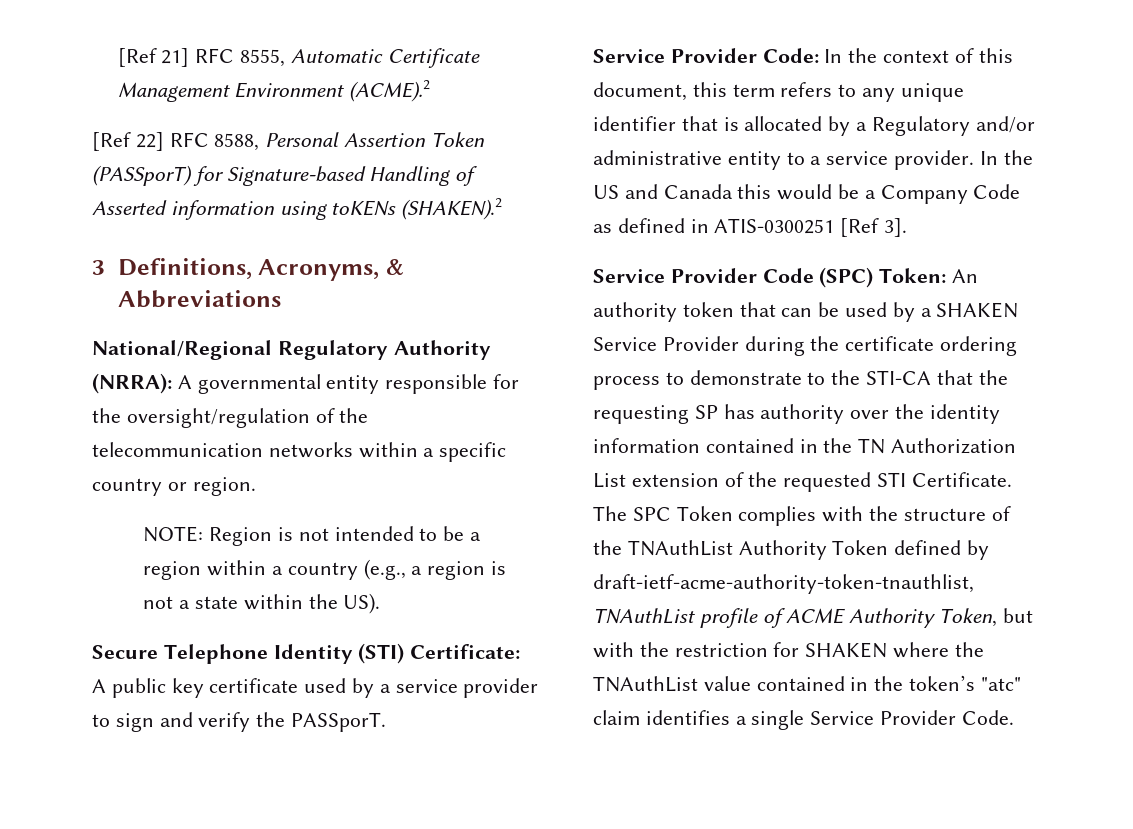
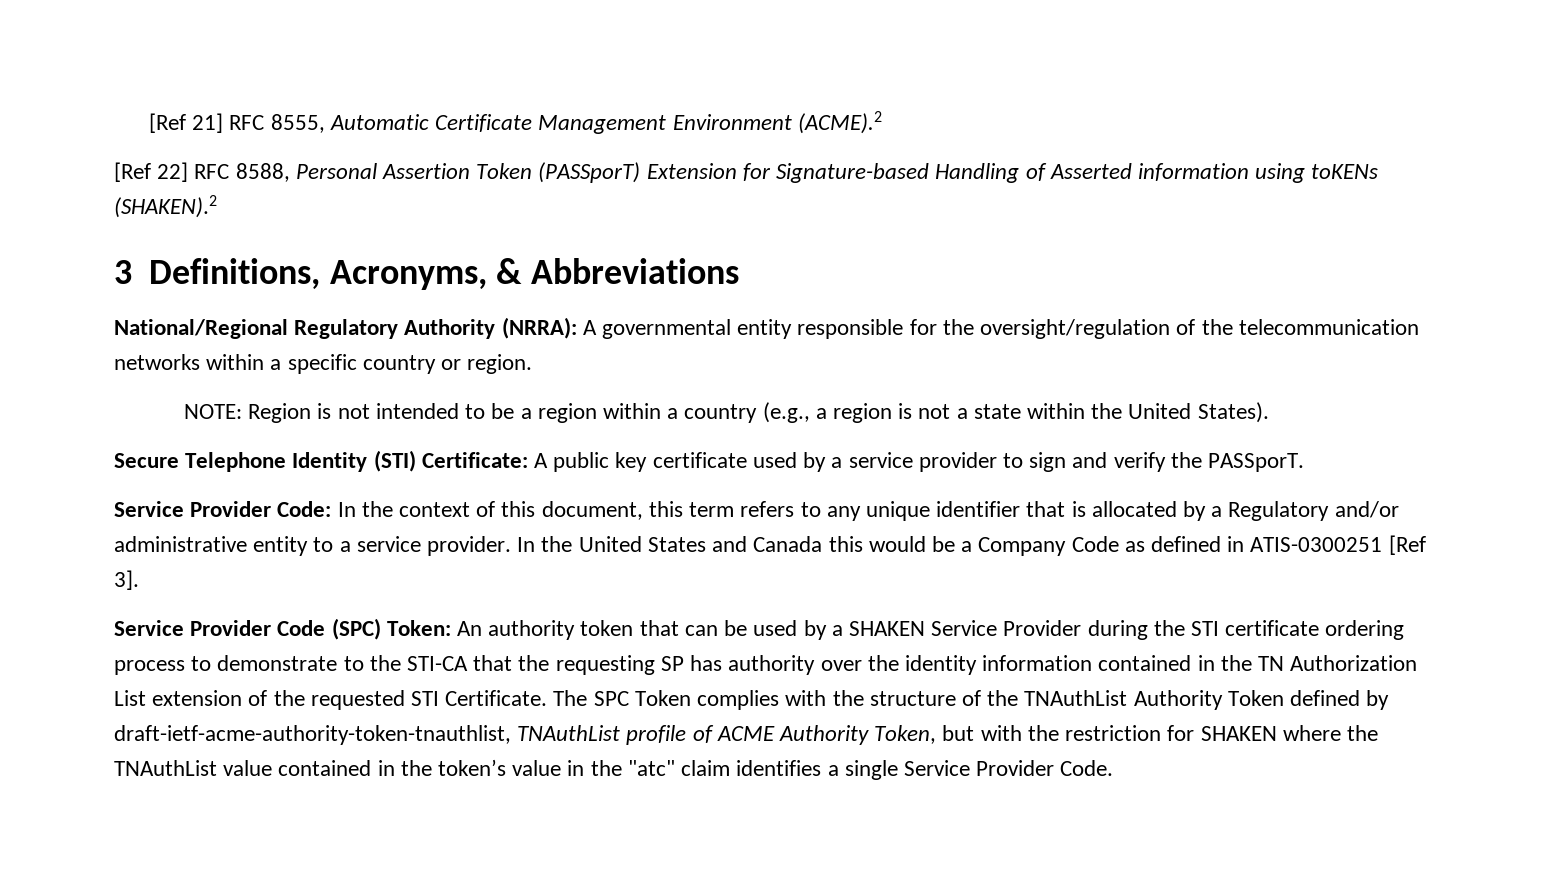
- [Ref 22] RFC 8588, Personal Assertion Token (PASSporT) for Signature-based Handling of Asserted information using toKENs (SHAKEN).2
+ [Ref 22] RFC 8588, Personal Assertion Token (PASSporT) Extension for Signature-based Handling of Asserted information using toKENs (SHAKEN).2
- NOTE: Region is not intended to be a region within a country (e.g., a region is not a state within the US).
+ NOTE: Region is not intended to be a region within a country (e.g., a region is not a state within the United States).
- In the US and Canada this would be a Company Code as defined in ATIS-0300251 [Ref 3].
+ In the United States and Canada this would be a Company Code as defined in ATIS-0300251 [Ref 3].
- Service Provider Code (SPC) Token: An authority token that can be used by a SHAKEN Service Provider during the certificate ordering process to demonstrate to the STI-CA that the requesting SP has authority over the identity information contained in the TN Authorization List extension of the requested STI Certificate.
+ Service Provider Code (SPC) Token: An authority token that can be used by a SHAKEN Service Provider during the STI certificate ordering process to demonstrate to the STI-CA that the requesting SP has authority over the identity information contained in the TN Authorization List extension of the requested STI Certificate.
- The SPC Token complies with the structure of the TNAuthList Authority Token defined by draft-ietf-acme-authority-token-tnauthlist, TNAuthList profile of ACME Authority Token, but with the restriction for SHAKEN where the TNAuthList value contained in the token’s "atc" claim identifies a single Service Provider Code.
+ The SPC Token complies with the structure of the TNAuthList Authority Token defined by draft-ietf-acme-authority-token-tnauthlist, TNAuthList profile of ACME Authority Token, but with the restriction for SHAKEN where the TNAuthList value contained in the token’s value in the "atc" claim identifies a single Service Provider Code.

